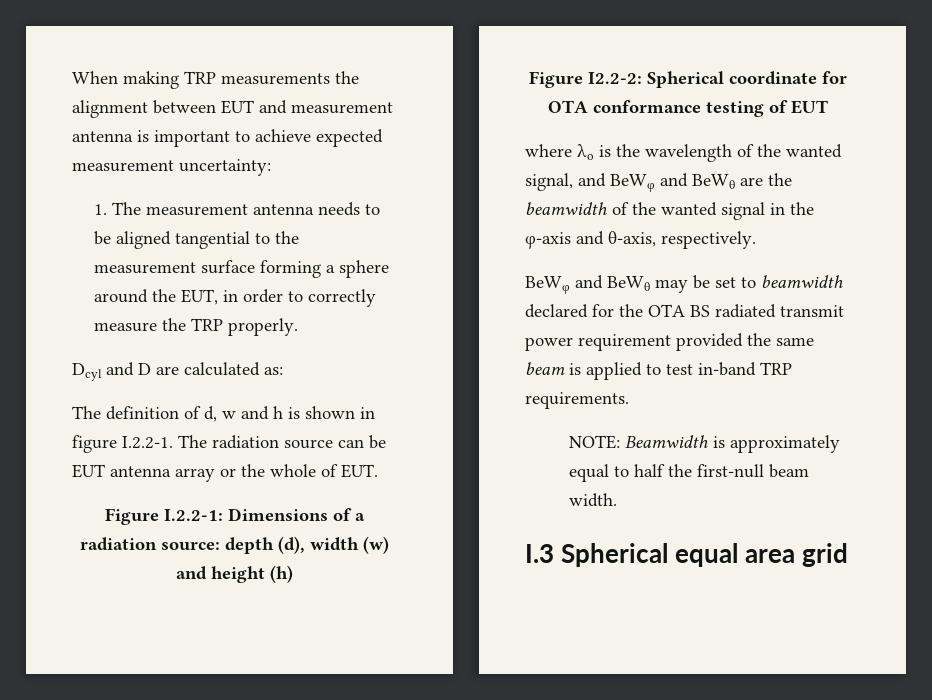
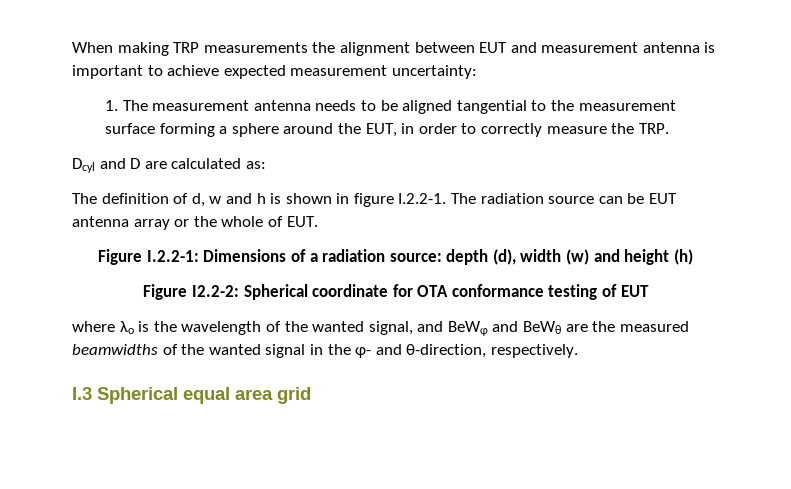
- 1. The measurement antenna needs to be aligned tangential to the measurement surface forming a sphere around the EUT, in order to correctly measure the TRP properly.
+ 1. The measurement antenna needs to be aligned tangential to the measurement surface forming a sphere around the EUT, in order to correctly measure the TRP.
- where λo is the wavelength of the wanted signal, and BeWφ and BeWθ are the beamwidth of the wanted signal in the φ-axis and θ-axis, respectively.
- BeWφ and BeWθ may be set to beamwidth declared for the OTA BS radiated transmit power requirement provided the same beam is applied to test in-band TRP requirements.
- NOTE: Beamwidth is approximately equal to half the first-null beam width.
+ where λo is the wavelength of the wanted signal, and BeWφ and BeWθ are the measured beamwidths of the wanted signal in the φ- and θ-direction, respectively.

